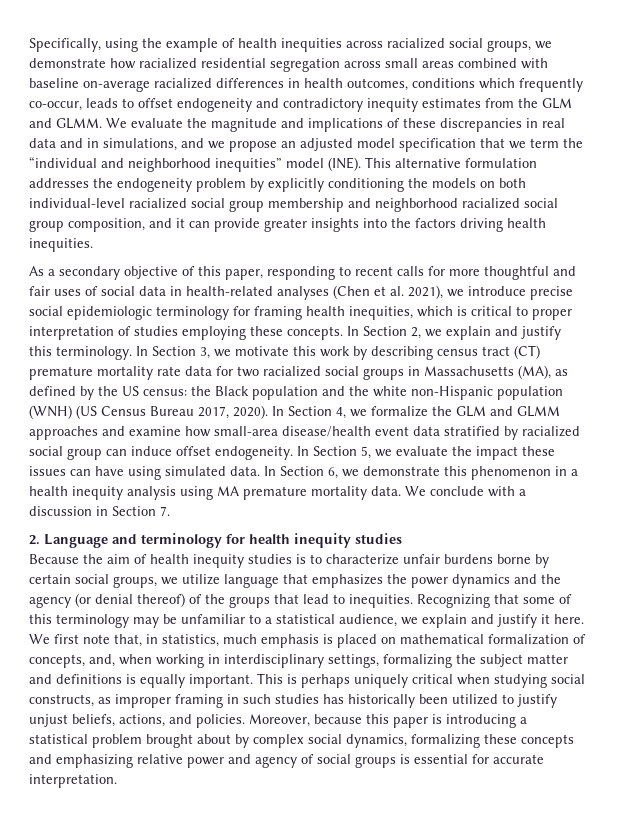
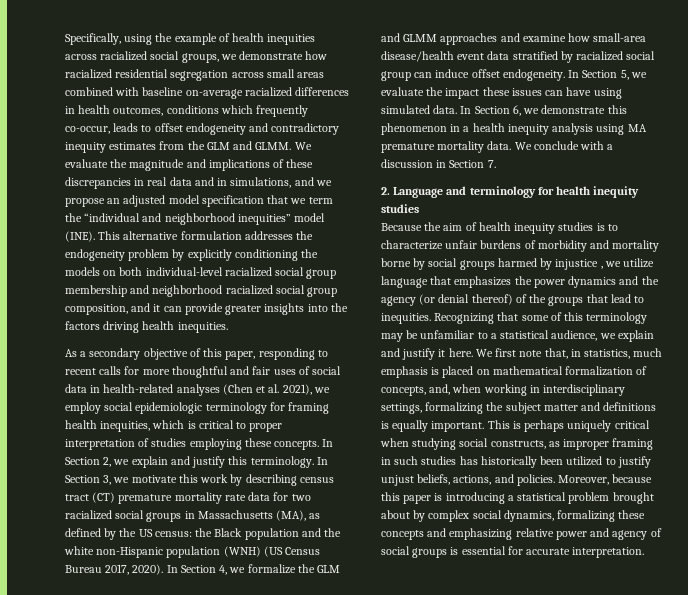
- As a secondary objective of this paper, responding to recent calls for more thoughtful and fair uses of social data in health-related analyses (Chen et al. 2021), we introduce precise social epidemiologic terminology for framing health inequities, which is critical to proper interpretation of studies employing these concepts.
+ As a secondary objective of this paper, responding to recent calls for more thoughtful and fair uses of social data in health-related analyses (Chen et al. 2021), we employ social epidemiologic terminology for framing health inequities, which is critical to proper interpretation of studies employing these concepts.
- Because the aim of health inequity studies is to characterize unfair burdens borne by certain social groups, we utilize language that emphasizes the power dynamics and the agency (or denial thereof) of the groups that lead to inequities.
+ Because the aim of health inequity studies is to characterize unfair burdens of morbidity and mortality borne by social groups harmed by injustice , we utilize language that emphasizes the power dynamics and the agency (or denial thereof) of the groups that lead to inequities.

